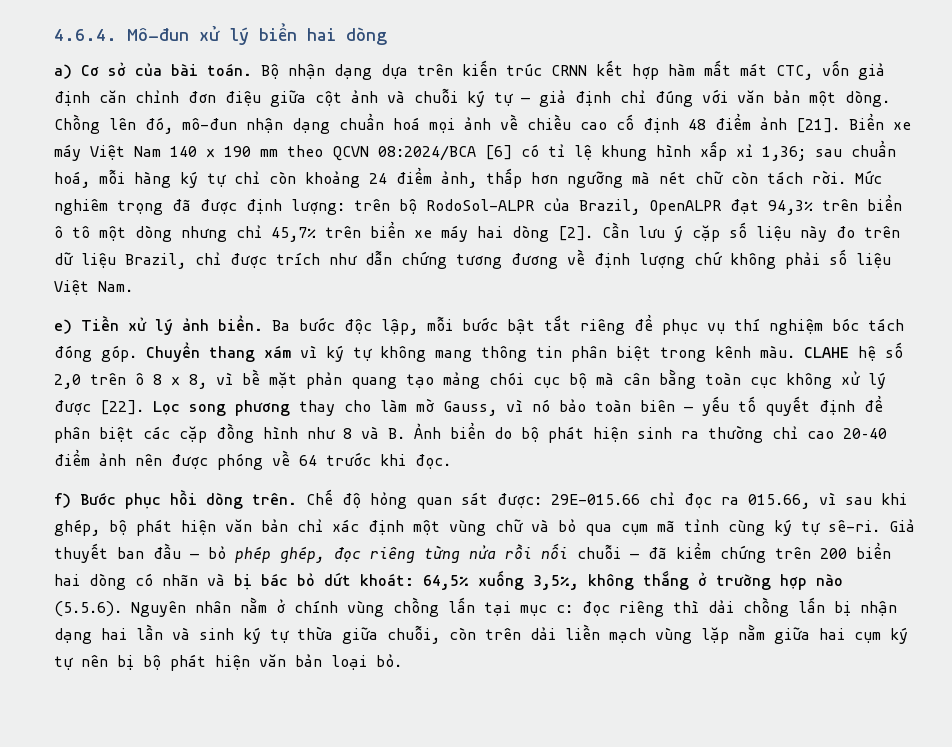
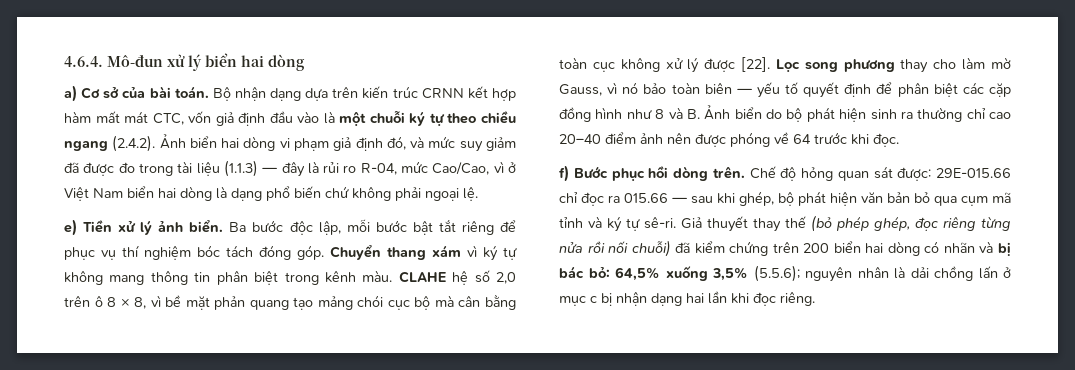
- Bộ nhận dạng dựa trên kiến trúc CRNN kết hợp hàm mất mát CTC, vốn giả định căn chỉnh đơn điệu giữa cột ảnh và chuỗi ký tự — giả định chỉ đúng với văn bản một dòng. Chồng lên đó, mô-đun nhận dạng chuẩn hoá mọi ảnh về chiều cao cố định 48 điểm ảnh [21]. Biển xe máy Việt Nam 140 × 190 mm theo QCVN 08:2024/BCA [6] có tỉ lệ khung hình xấp xỉ 1,36; sau chuẩn hoá, mỗi hàng ký tự chỉ còn khoảng 24 điểm ảnh, thấp hơn ngưỡng mà nét chữ còn tách rời. Mức nghiêm trọng đã được định lượng: trên bộ RodoSol-ALPR của Brazil, OpenALPR đạt 94,3% trên biển ô tô một dòng nhưng chỉ 45,7% trên biển xe máy hai dòng [2]. Cần lưu ý cặp số liệu này đo trên dữ liệu Brazil, chỉ được trích như dẫn chứng tương đương về định lượng chứ không phải số liệu Việt Nam.
+ Bộ nhận dạng dựa trên kiến trúc CRNN kết hợp hàm mất mát CTC, vốn giả định đầu vào là một chuỗi ký tự theo chiều ngang (2.4.2). Ảnh biển hai dòng vi phạm giả định đó, và mức suy giảm đã được đo trong tài liệu (1.1.3) — đây là rủi ro R-04, mức Cao/Cao, vì ở Việt Nam biển hai dòng là dạng phổ biến chứ không phải ngoại lệ.
- Chế độ hỏng quan sát được: 29E-015.66 chỉ đọc ra 015.66, vì sau khi ghép, bộ phát hiện văn bản chỉ xác định một vùng chữ và bỏ qua cụm mã tỉnh cùng ký tự sê-ri.
+ Chế độ hỏng quan sát được: 29E-015.66 chỉ đọc ra 015.66 — sau khi ghép, bộ phát hiện văn bản bỏ qua cụm mã tỉnh và ký tự sê-ri.
- Giả thuyết ban đầu — bỏ phép ghép, đọc riêng từng nửa rồi nối chuỗi — đã kiểm chứng trên 200 biển hai dòng có nhãn và bị bác bỏ dứt khoát: 64,5% xuống 3,5%, không thắng ở trường hợp nào (5.5.6). Nguyên nhân nằm ở chính vùng chồng lấn tại mục c: đọc riêng thì dải chồng lấn bị nhận dạng hai lần và sinh ký tự thừa giữa chuỗi, còn trên dải liền mạch vùng lặp nằm giữa hai cụm ký tự nên bị bộ phát hiện văn bản loại bỏ.
+ Giả thuyết thay thế (bỏ phép ghép, đọc riêng từng nửa rồi nối chuỗi) đã kiểm chứng trên 200 biển hai dòng có nhãn và bị bác bỏ: 64,5% xuống 3,5% (5.5.6); nguyên nhân là dải chồng lấn ở mục c bị nhận dạng hai lần khi đọc riêng.

